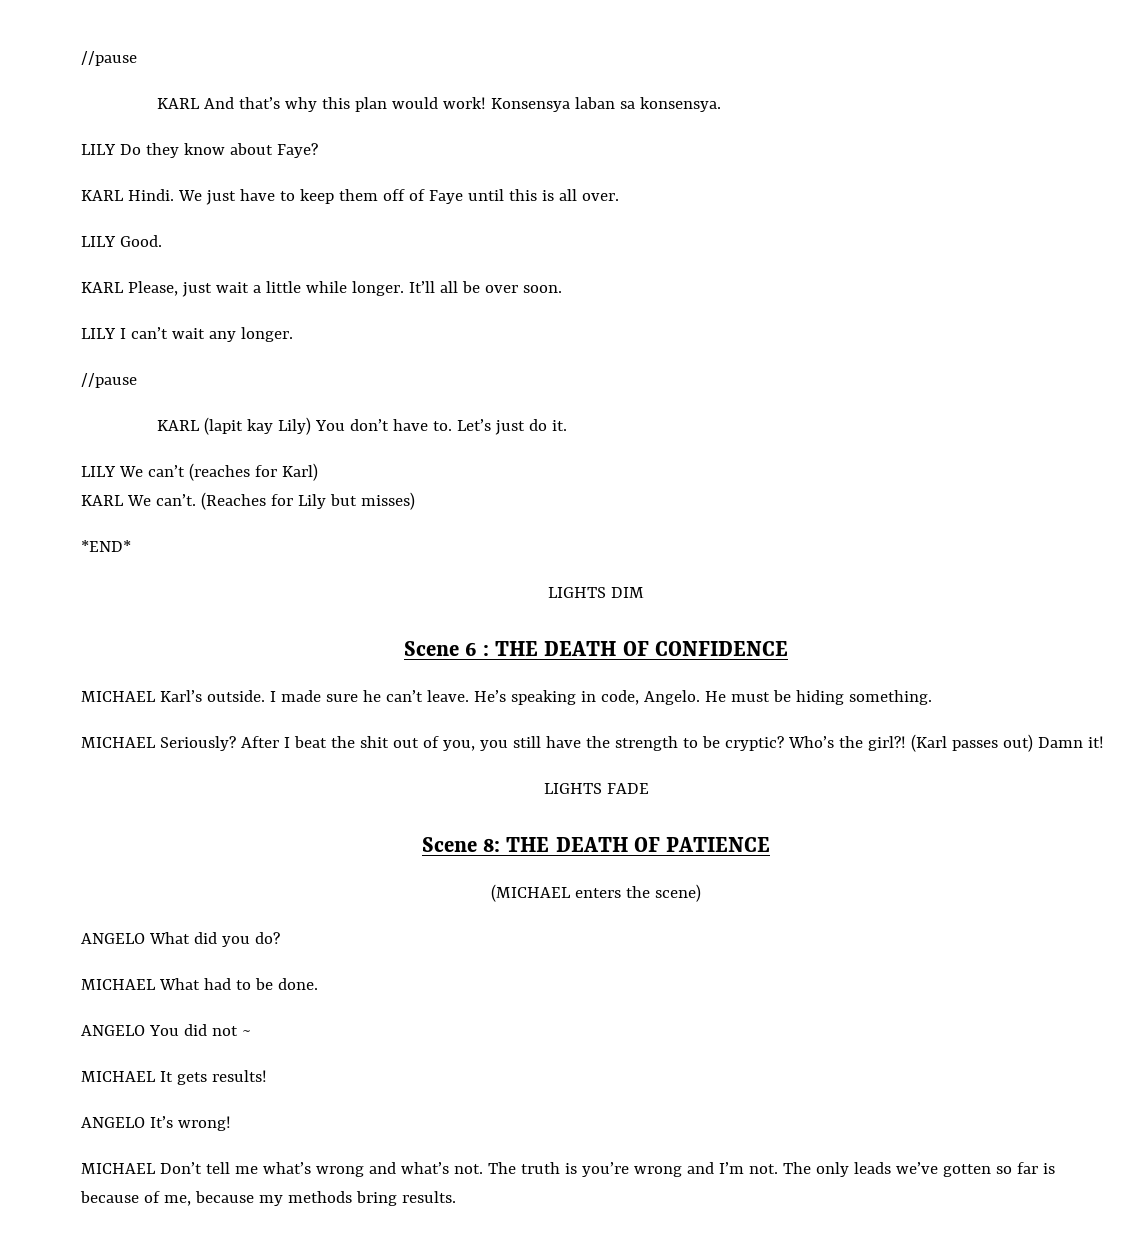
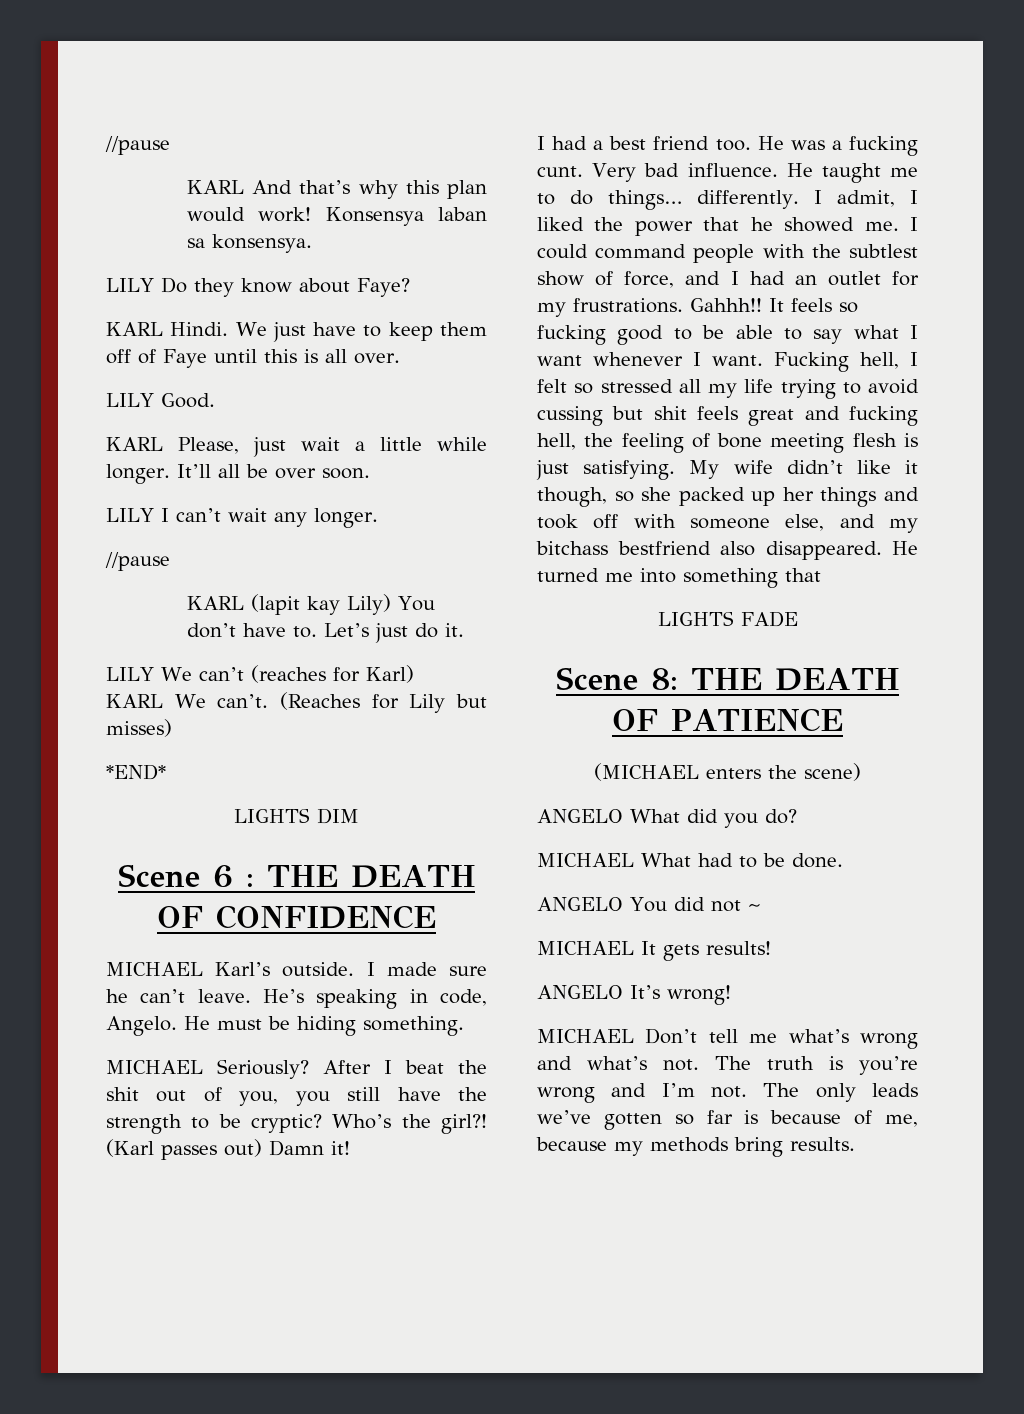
+ I had a best friend too. He was a fucking cunt. Very bad influence. He taught me to do things… differently. I admit, I liked the power that he showed me. I could command people with the subtlest show of force, and I had an outlet for my frustrations. Gahhh!! It feels so fucking good to be able to say what I want whenever I want. Fucking hell, I felt so stressed all my life trying to avoid cussing but shit feels great and fucking hell, the feeling of bone meeting flesh is just satisfying. My wife didn’t like it though, so she packed up her things and took off with someone else, and my bitchass bestfriend also disappeared. He turned me into something that

